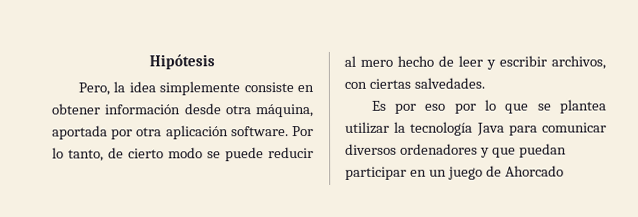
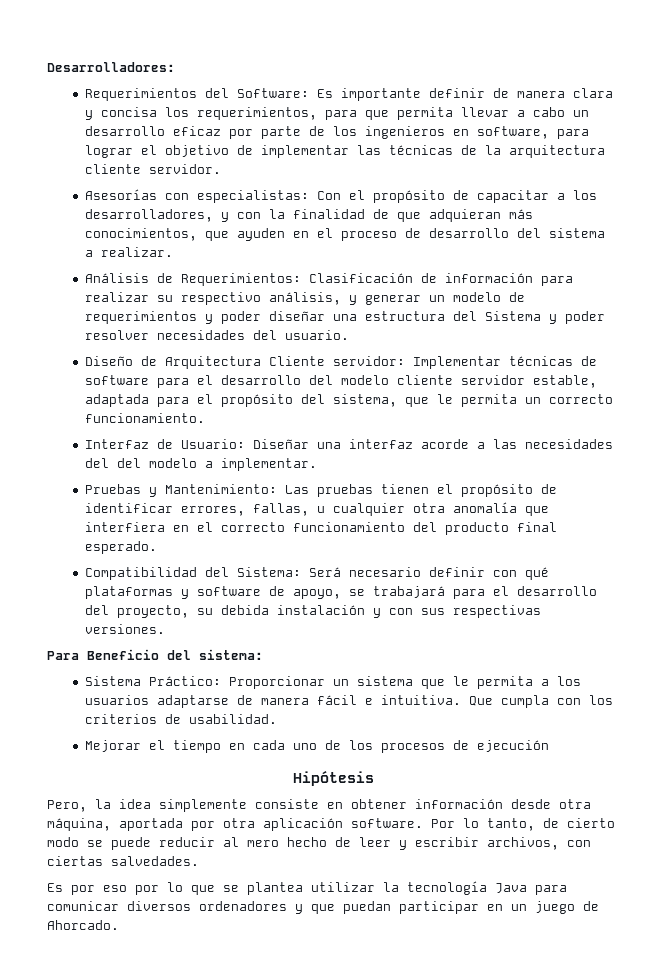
+ Desarrolladores:
+ Requerimientos del Software: Es importante definir de manera clara y concisa los requerimientos, para que permita llevar a cabo un desarrollo eficaz por parte de los ingenieros en software, para lograr el objetivo de implementar las técnicas de la arquitectura cliente servidor.
+ Asesorías con especialistas: Con el propósito de capacitar a los desarrolladores, y con la finalidad de que adquieran más conocimientos, que ayuden en el proceso de desarrollo del sistema a realizar.
+ Análisis de Requerimientos: Clasificación de información para realizar su respectivo análisis, y generar un modelo de requerimientos y poder diseñar una estructura del Sistema y poder resolver necesidades del usuario.
+ Diseño de Arquitectura Cliente servidor: Implementar técnicas de software para el desarrollo del modelo cliente servidor estable, adaptada para el propósito del sistema, que le permita un correcto funcionamiento.
+ Interfaz de Usuario: Diseñar una interfaz acorde a las necesidades del del modelo a implementar.
+ Pruebas y Mantenimiento: Las pruebas tienen el propósito de identificar errores, fallas, u cualquier otra anomalía que interfiera en el correcto funcionamiento del producto final esperado.
+ Compatibilidad del Sistema: Será necesario definir con qué plataformas y software de apoyo, se trabajará para el desarrollo del proyecto, su debida instalación y con sus respectivas versiones.
+ Para Beneficio del sistema:
+ Sistema Práctico: Proporcionar un sistema que le permita a los usuarios adaptarse de manera fácil e intuitiva. Que cumpla con los criterios de usabilidad.
+ Mejorar el tiempo en cada uno de los procesos de ejecución
- Es por eso por lo que se plantea utilizar la tecnología Java para comunicar diversos ordenadores y que puedan participar en un juego de Ahorcado
+ Es por eso por lo que se plantea utilizar la tecnología Java para comunicar diversos ordenadores y que puedan participar en un juego de Ahorcado.

